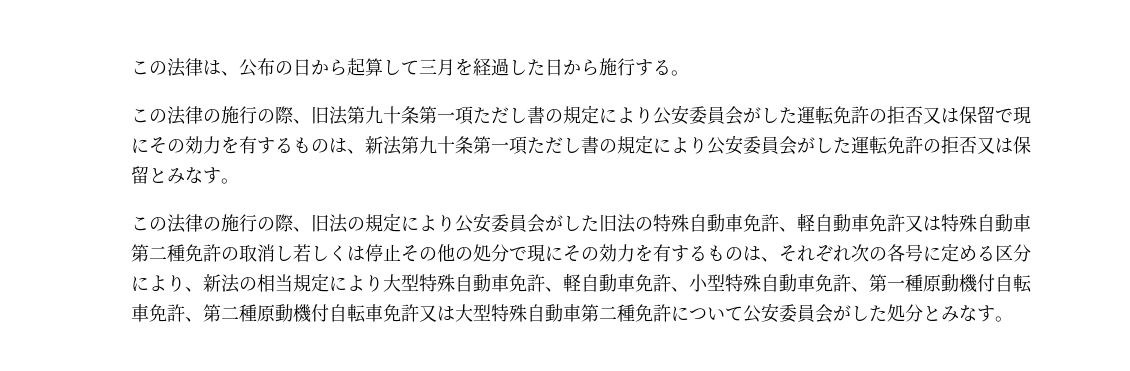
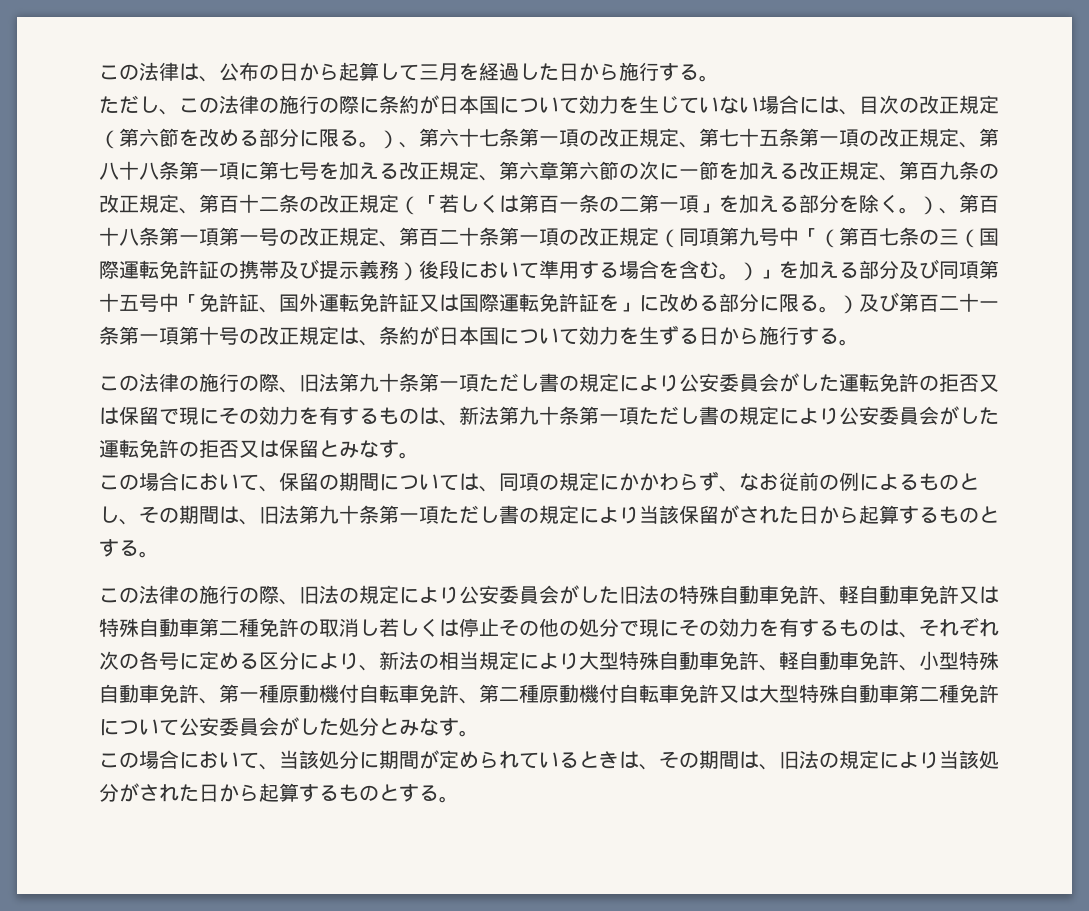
+ ただし、この法律の施行の際に条約が日本国について効力を生じていない場合には、目次の改正規定（第六節を改める部分に限る。）、第六十七条第一項の改正規定、第七十五条第一項の改正規定、第八十八条第一項に第七号を加える改正規定、第六章第六節の次に一節を加える改正規定、第百九条の改正規定、第百十二条の改正規定（「若しくは第百一条の二第一項」を加える部分を除く。）、第百十八条第一項第一号の改正規定、第百二十条第一項の改正規定（同項第九号中「（第百七条の三（国際運転免許証の携帯及び提示義務）後段において準用する場合を含む。）」を加える部分及び同項第十五号中「免許証、国外運転免許証又は国際運転免許証を」に改める部分に限る。）及び第百二十一条第一項第十号の改正規定は、条約が日本国について効力を生ずる日から施行する。
+ この場合において、保留の期間については、同項の規定にかかわらず、なお従前の例によるものとし、その期間は、旧法第九十条第一項ただし書の規定により当該保留がされた日から起算するものとする。
+ この場合において、当該処分に期間が定められているときは、その期間は、旧法の規定により当該処分がされた日から起算するものとする。

